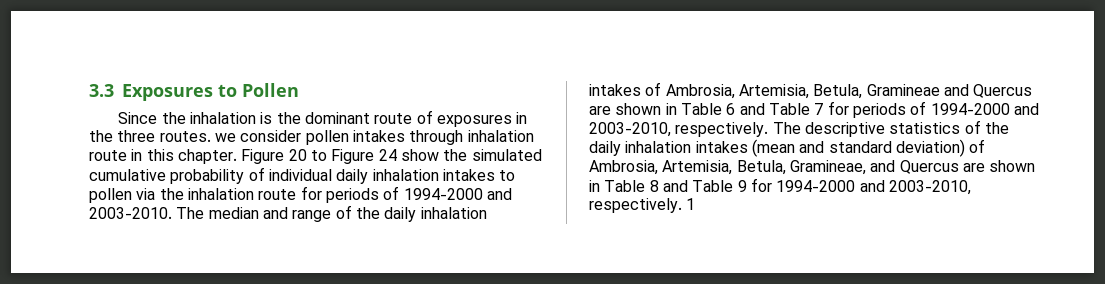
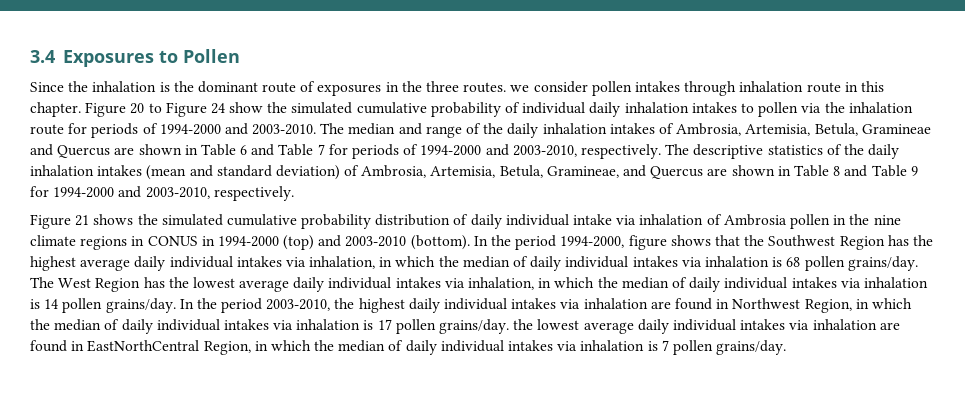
- 3.3 Exposures to Pollen
+ 3.4 Exposures to Pollen
- The descriptive statistics of the daily inhalation intakes (mean and standard deviation) of Ambrosia, Artemisia, Betula, Gramineae, and Quercus are shown in Table 8 and Table 9 for 1994-2000 and 2003-2010, respectively. 1
+ The descriptive statistics of the daily inhalation intakes (mean and standard deviation) of Ambrosia, Artemisia, Betula, Gramineae, and Quercus are shown in Table 8 and Table 9 for 1994-2000 and 2003-2010, respectively.
+ Figure 21 shows the simulated cumulative probability distribution of daily individual intake via inhalation of Ambrosia pollen in the nine climate regions in CONUS in 1994-2000 (top) and 2003-2010 (bottom). In the period 1994-2000, figure shows that the Southwest Region has the highest average daily individual intakes via inhalation, in which the median of daily individual intakes via inhalation is 68 pollen grains/day. The West Region has the lowest average daily individual intakes via inhalation, in which the median of daily individual intakes via inhalation is 14 pollen grains/day. In the period 2003-2010, the highest daily individual intakes via inhalation are found in Northwest Region, in which the median of daily individual intakes via inhalation is 17 pollen grains/day. the lowest average daily individual intakes via inhalation are found in EastNorthCentral Region, in which the median of daily individual intakes via inhalation is 7 pollen grains/day.

